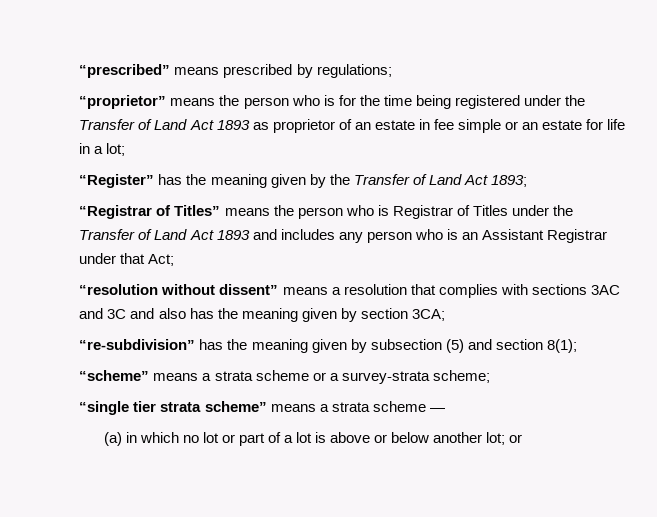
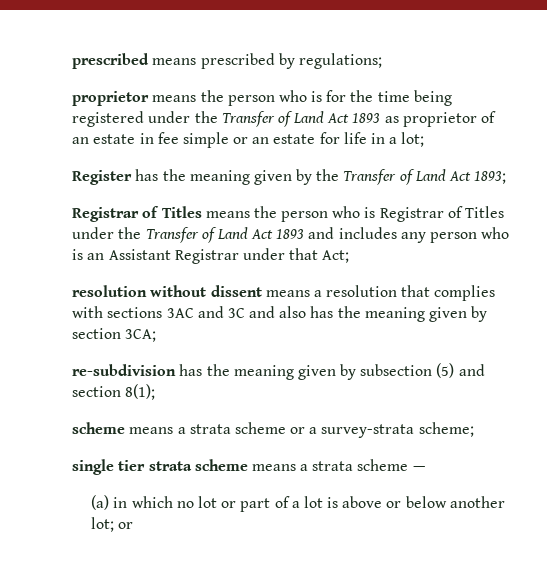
- “prescribed” means prescribed by regulations;
+ prescribed means prescribed by regulations;
- “proprietor” means the person who is for the time being registered under the Transfer of Land Act 1893 as proprietor of an estate in fee simple or an estate for life in a lot;
+ proprietor means the person who is for the time being registered under the Transfer of Land Act 1893 as proprietor of an estate in fee simple or an estate for life in a lot;
- “Register” has the meaning given by the Transfer of Land Act 1893;
+ Register has the meaning given by the Transfer of Land Act 1893;
- “Registrar of Titles” means the person who is Registrar of Titles under the Transfer of Land Act 1893 and includes any person who is an Assistant Registrar under that Act;
+ Registrar of Titles means the person who is Registrar of Titles under the Transfer of Land Act 1893 and includes any person who is an Assistant Registrar under that Act;
- “resolution without dissent” means a resolution that complies with sections 3AC and 3C and also has the meaning given by section 3CA;
+ resolution without dissent means a resolution that complies with sections 3AC and 3C and also has the meaning given by section 3CA;
- “re-subdivision” has the meaning given by subsection (5) and section 8(1);
+ re-subdivision has the meaning given by subsection (5) and section 8(1);
- “scheme” means a strata scheme or a survey-strata scheme;
+ scheme means a strata scheme or a survey-strata scheme;
- “single tier strata scheme” means a strata scheme —
+ single tier strata scheme means a strata scheme —

